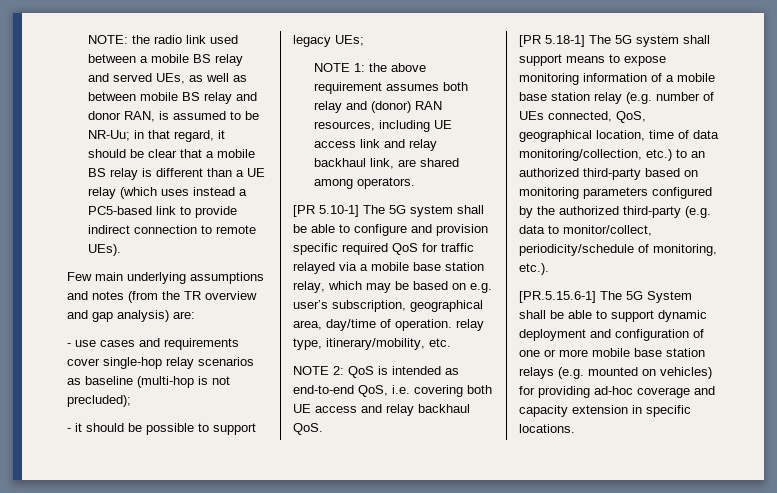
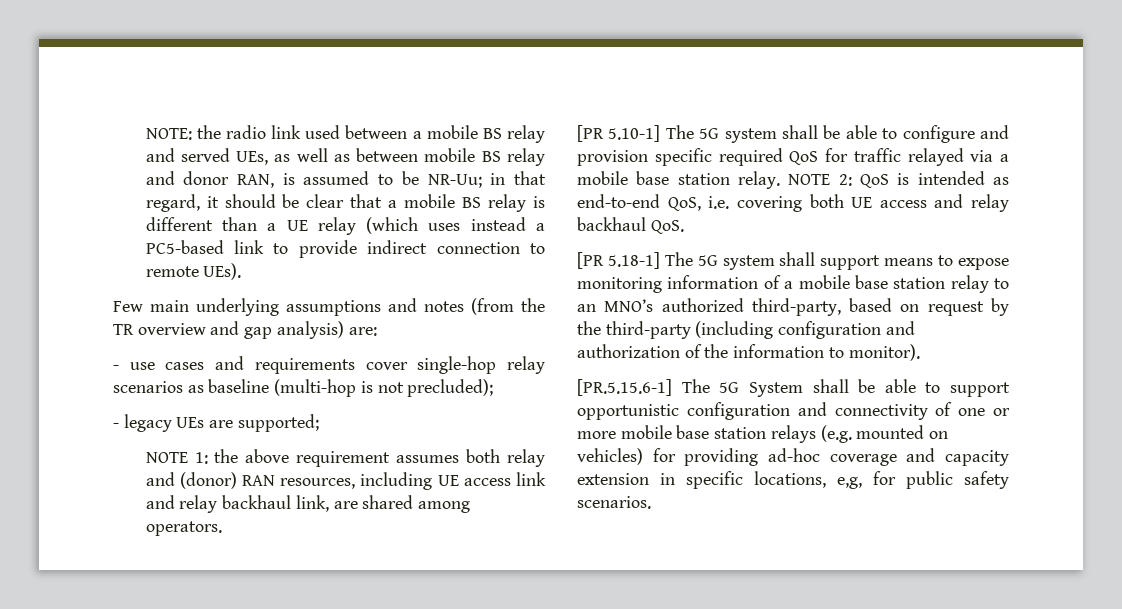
- - it should be possible to support legacy UEs;
+ - legacy UEs are supported;
- [PR 5.10-1] The 5G system shall be able to configure and provision specific required QoS for traffic relayed via a mobile base station relay, which may be based on e.g. user’s subscription, geographical area, day/time of operation. relay type, itinerary/mobility, etc.
- NOTE 2: QoS is intended as end-to-end QoS, i.e. covering both UE access and relay backhaul QoS.
+ [PR 5.10-1] The 5G system shall be able to configure and provision specific required QoS for traffic relayed via a mobile base station relay. NOTE 2: QoS is intended as end-to-end QoS, i.e. covering both UE access and relay backhaul QoS.
- [PR 5.18-1] The 5G system shall support means to expose monitoring information of a mobile base station relay (e.g. number of UEs connected, QoS, geographical location, time of data monitoring/collection, etc.) to an authorized third-party based on monitoring parameters configured by the authorized third-party (e.g. data to monitor/collect, periodicity/schedule of monitoring, etc.).
+ [PR 5.18-1] The 5G system shall support means to expose monitoring information of a mobile base station relay to an MNO’s authorized third-party, based on request by the third-party (including configuration and authorization of the information to monitor).
- [PR.5.15.6-1] The 5G System shall be able to support dynamic deployment and configuration of one or more mobile base station relays (e.g. mounted on vehicles) for providing ad-hoc coverage and capacity extension in specific locations.
+ [PR.5.15.6-1] The 5G System shall be able to support opportunistic configuration and connectivity of one or more mobile base station relays (e.g. mounted on vehicles) for providing ad-hoc coverage and capacity extension in specific locations, e,g, for public safety scenarios.

